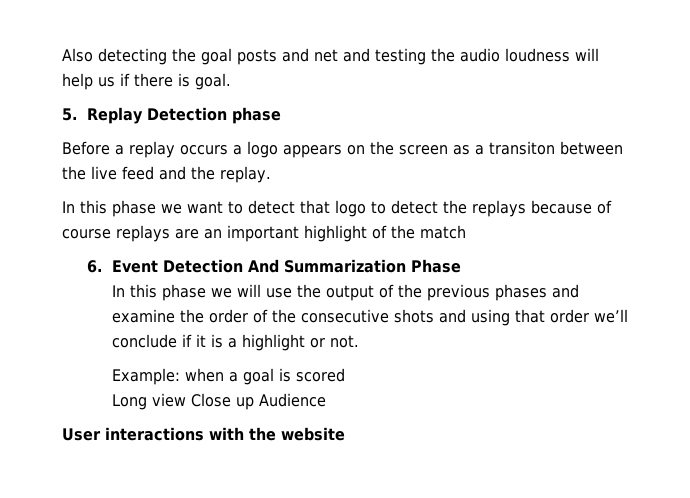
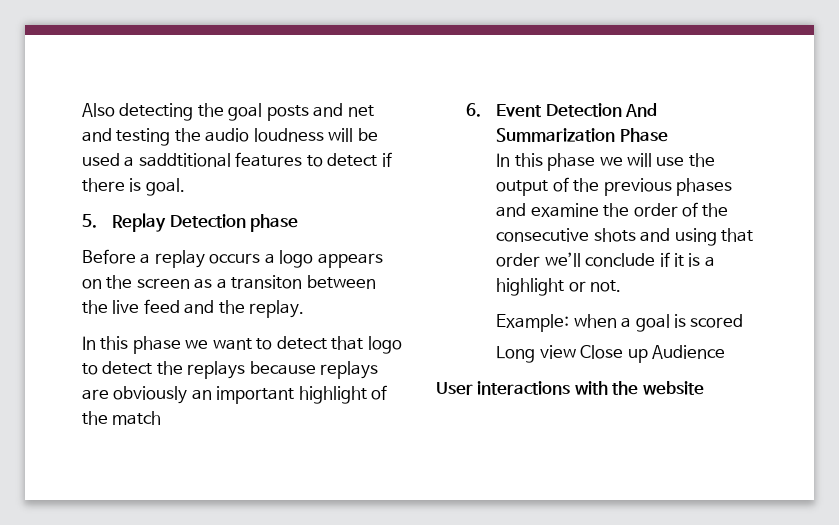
- Also detecting the goal posts and net and testing the audio loudness will help us if there is goal.
+ Also detecting the goal posts and net and testing the audio loudness will be used a saddtitional features to detect if there is goal.
- In this phase we want to detect that logo to detect the replays because of course replays are an important highlight of the match
+ In this phase we want to detect that logo to detect the replays because replays are obviously an important highlight of the match

